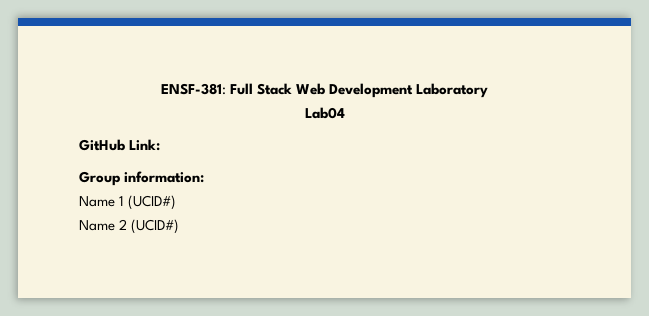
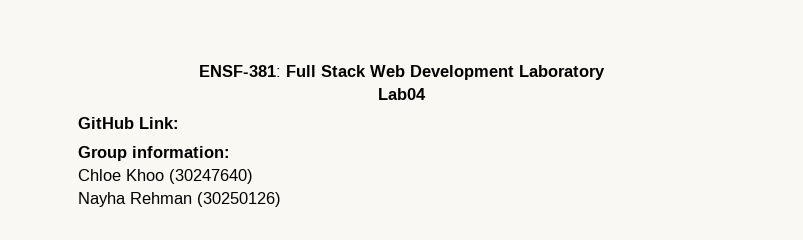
- Name 1 (UCID#)
- Name 2 (UCID#)
+ Chloe Khoo (30247640)
+ Nayha Rehman (30250126)

